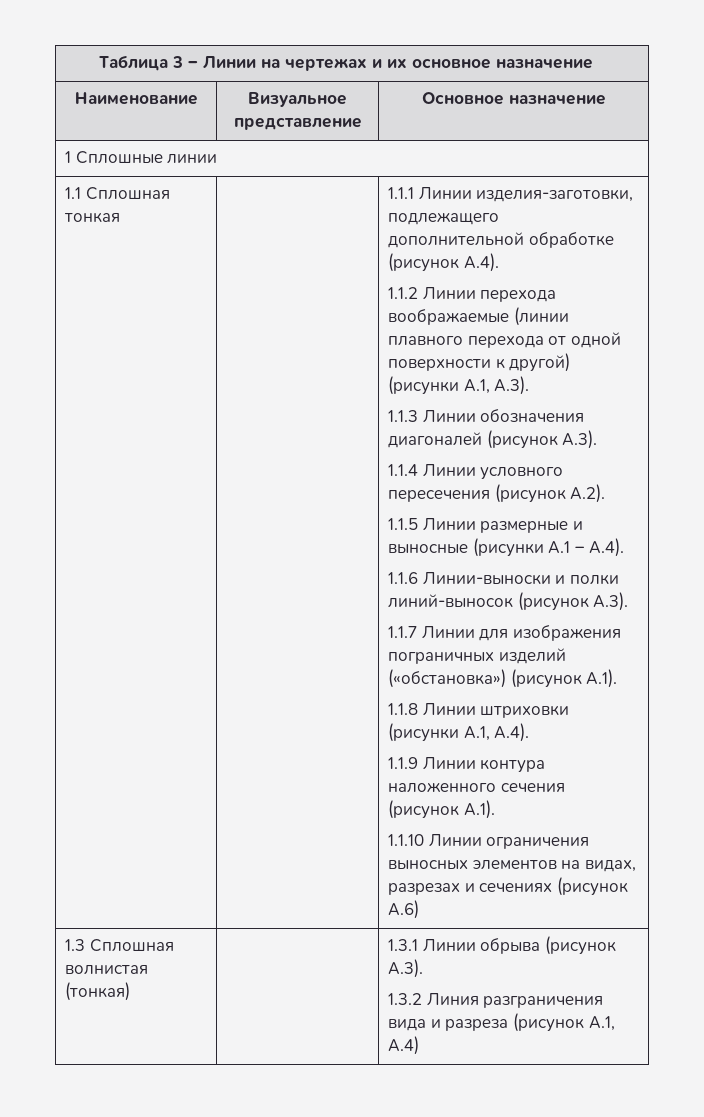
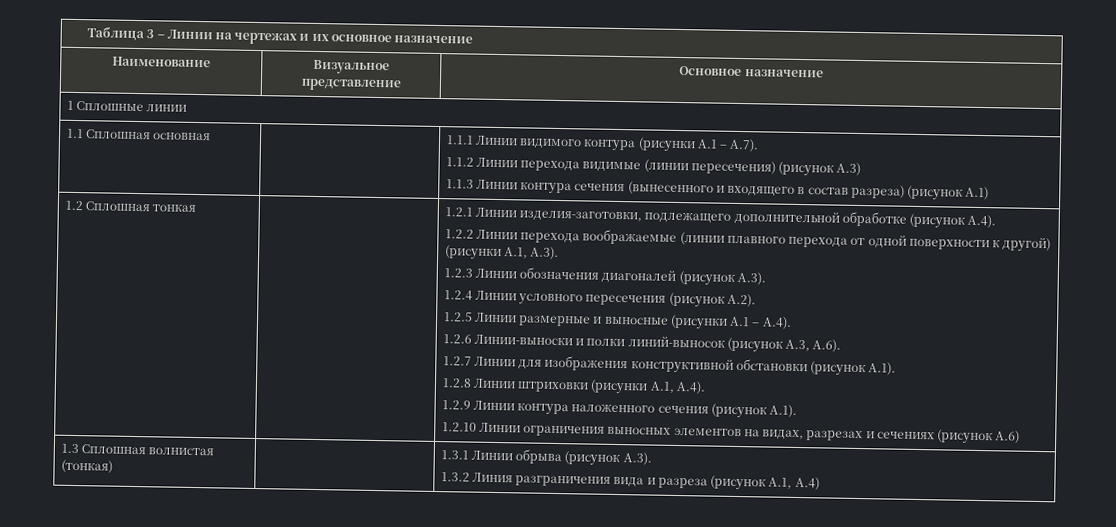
- 1.1 Сплошная тонкая
+ 1.1 Сплошная основная | | 1.1.1 Линии видимого контура (рисунки А.1 – А.7).
+ 1.1.2 Линии перехода видимые (линии пересечения) (рисунок А.3)
+ 1.1.3 Линии контура сечения (вынесенного и входящего в состав разреза) (рисунок А.1)
+ 1.2 Сплошная тонкая
- 1.1.1 Линии изделия-заготовки, подлежащего дополнительной обработке (рисунок А.4).
+ 1.2.1 Линии изделия-заготовки, подлежащего дополнительной обработке (рисунок А.4).
- 1.1.2 Линии перехода воображаемые (линии плавного перехода от одной поверхности к другой) (рисунки А.1, А.3).
+ 1.2.2 Линии перехода воображаемые (линии плавного перехода от одной поверхности к другой) (рисунки А.1, А.3).
- 1.1.3 Линии обозначения диагоналей (рисунок А.3).
+ 1.2.3 Линии обозначения диагоналей (рисунок А.3).
- 1.1.4 Линии условного пересечения (рисунок А.2).
+ 1.2.4 Линии условного пересечения (рисунок А.2).
- 1.1.5 Линии размерные и выносные (рисунки А.1 – А.4).
+ 1.2.5 Линии размерные и выносные (рисунки А.1 – А.4).
- 1.1.6 Линии-выноски и полки линий-выносок (рисунок А.3).
- 1.1.7 Линии для изображения пограничных изделий («обстановка») (рисунок А.1).
- 1.1.8 Линии штриховки (рисунки А.1, А.4).
+ 1.2.6 Линии-выноски и полки линий-выносок (рисунок А.3, А.6).
+ 1.2.7 Линии для изображения конструктивной обстановки (рисунок А.1).
+ 1.2.8 Линии штриховки (рисунки А.1, А.4).
- 1.1.9 Линии контура наложенного сечения (рисунок А.1).
+ 1.2.9 Линии контура наложенного сечения (рисунок А.1).
- 1.1.10 Линии ограничения выносных элементов на видах, разрезах и сечениях (рисунок А.6)
+ 1.2.10 Линии ограничения выносных элементов на видах, разрезах и сечениях (рисунок А.6)

